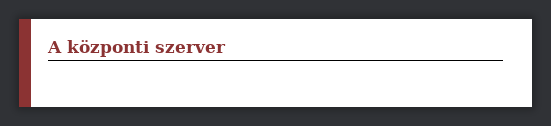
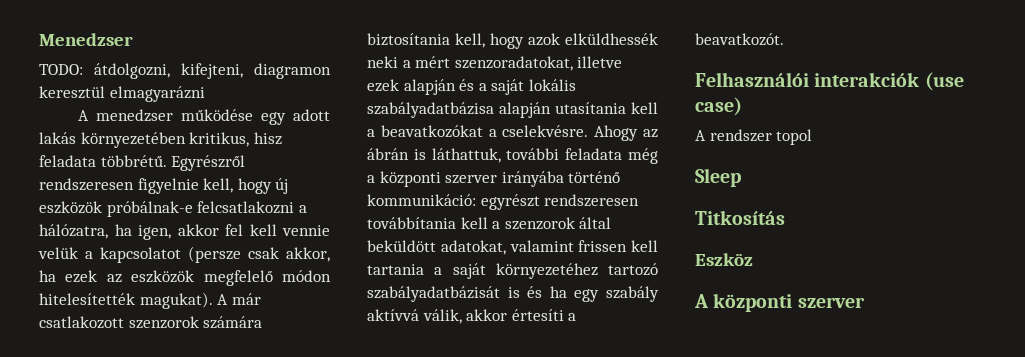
+ Menedzser
+ TODO: átdolgozni, kifejteni, diagramon keresztül elmagyarázni
+ A menedzser működése egy adott lakás környezetében kritikus, hisz feladata többrétű. Egyrészről rendszeresen figyelnie kell, hogy új eszközök próbálnak-e felcsatlakozni a hálózatra, ha igen, akkor fel kell vennie velük a kapcsolatot (persze csak akkor, ha ezek az eszközök megfelelő módon hitelesítették magukat). A már csatlakozott szenzorok számára biztosítania kell, hogy azok elküldhessék neki a mért szenzoradatokat, illetve ezek alapján és a saját lokális szabályadatbázisa alapján utasítania kell a beavatkozókat a cselekvésre. Ahogy az ábrán is láthattuk, további feladata még a központi szerver irányába történő kommunikáció: egyrészt rendszeresen továbbítania kell a szenzorok által beküldött adatokat, valamint frissen kell tartania a saját környezetéhez tartozó szabályadatbázisát is és ha egy szabály aktívvá válik, akkor értesíti a beavatkozót.
+ Felhasználói interakciók (use case)
+ A rendszer topol
+ Sleep
+ Titkosítás
+ Eszköz

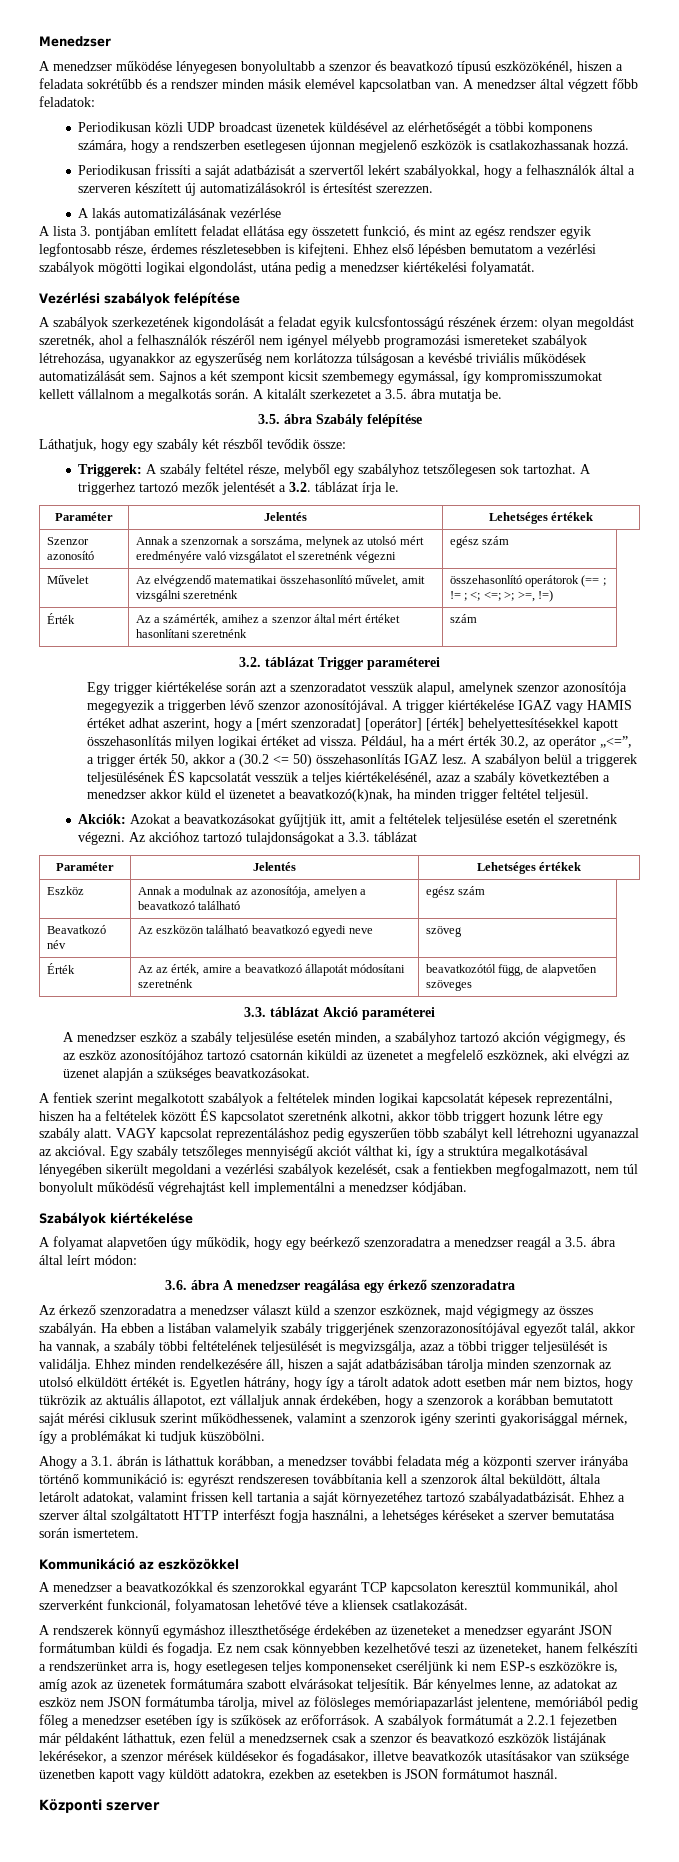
- TODO: átdolgozni, kifejteni, diagramon keresztül elmagyarázni
- A menedzser működése egy adott lakás környezetében kritikus, hisz feladata többrétű. Egyrészről rendszeresen figyelnie kell, hogy új eszközök próbálnak-e felcsatlakozni a hálózatra, ha igen, akkor fel kell vennie velük a kapcsolatot (persze csak akkor, ha ezek az eszközök megfelelő módon hitelesítették magukat). A már csatlakozott szenzorok számára biztosítania kell, hogy azok elküldhessék neki a mért szenzoradatokat, illetve ezek alapján és a saját lokális szabályadatbázisa alapján utasítania kell a beavatkozókat a cselekvésre. Ahogy az ábrán is láthattuk, további feladata még a központi szerver irányába történő kommunikáció: egyrészt rendszeresen továbbítania kell a szenzorok által beküldött adatokat, valamint frissen kell tartania a saját környezetéhez tartozó szabályadatbázisát is és ha egy szabály aktívvá válik, akkor értesíti a beavatkozót.
- Felhasználói interakciók (use case)
- A rendszer topol
- Sleep
- Titkosítás
- Eszköz
- A központi szerver
+ A menedzser működése lényegesen bonyolultabb a szenzor és beavatkozó típusú eszközökénél, hiszen a feladata sokrétűbb és a rendszer minden másik elemével kapcsolatban van. A menedzser által végzett főbb feladatok:
+ Periodikusan közli UDP broadcast üzenetek küldésével az elérhetőségét a többi komponens számára, hogy a rendszerben esetlegesen újonnan megjelenő eszközök is csatlakozhassanak hozzá.
+ Periodikusan frissíti a saját adatbázisát a szervertől lekért szabályokkal, hogy a felhasználók által a szerveren készített új automatizálásokról is értesítést szerezzen.
+ A lakás automatizálásának vezérlése
+ A lista 3. pontjában említett feladat ellátása egy összetett funkció, és mint az egész rendszer egyik legfontosabb része, érdemes részletesebben is kifejteni. Ehhez első lépésben bemutatom a vezérlési szabályok mögötti logikai elgondolást, utána pedig a menedzser kiértékelési folyamatát.
+ Vezérlési szabályok felépítése
+ A szabályok szerkezetének kigondolását a feladat egyik kulcsfontosságú részének érzem: olyan megoldást szeretnék, ahol a felhasználók részéről nem igényel mélyebb programozási ismereteket szabályok létrehozása, ugyanakkor az egyszerűség nem korlátozza túlságosan a kevésbé triviális működések automatizálását sem. Sajnos a két szempont kicsit szembemegy egymással, így kompromisszumokat kellett vállalnom a megalkotás során. A kitalált szerkezetet a 3.5. ábra mutatja be.
+ 3.5. ábra Szabály felépítése
+ Láthatjuk, hogy egy szabály két részből tevődik össze:
+ Triggerek: A szabály feltétel része, melyből egy szabályhoz tetszőlegesen sok tartozhat. A triggerhez tartozó mezők jelentését a 3.2. táblázat írja le.
+ Paraméter | Jelentés | Lehetséges értékek
+ Szenzor azonosító | Annak a szenzornak a sorszáma, melynek az utolsó mért eredményére való vizsgálatot el szeretnénk végezni | egész szám
+ Művelet | Az elvégzendő matematikai összehasonlító művelet, amit vizsgálni szeretnénk | összehasonlító operátorok (== ; != ; <; <=; >; >=, !=)
+ Érték | Az a számérték, amihez a szenzor által mért értéket hasonlítani szeretnénk | szám
+ 3.2. táblázat Trigger paraméterei
+ Egy trigger kiértékelése során azt a szenzoradatot vesszük alapul, amelynek szenzor azonosítója megegyezik a triggerben lévő szenzor azonosítójával. A trigger kiértékelése IGAZ vagy HAMIS értéket adhat aszerint, hogy a [mért szenzoradat] [operátor] [érték] behelyettesítésekkel kapott összehasonlítás milyen logikai értéket ad vissza. Például, ha a mért érték 30.2, az operátor „<=”, a trigger érték 50, akkor a (30.2 <= 50) összehasonlítás IGAZ lesz. A szabályon belül a triggerek teljesülésének ÉS kapcsolatát vesszük a teljes kiértékelésénél, azaz a szabály következtében a menedzser akkor küld el üzenetet a beavatkozó(k)nak, ha minden trigger feltétel teljesül.
+ Akciók: Azokat a beavatkozásokat gyűjtjük itt, amit a feltételek teljesülése esetén el szeretnénk végezni. Az akcióhoz tartozó tulajdonságokat a 3.3. táblázat
+ Paraméter | Jelentés | Lehetséges értékek
+ Eszköz | Annak a modulnak az azonosítója, amelyen a beavatkozó található | egész szám
+ Beavatkozó név | Az eszközön található beavatkozó egyedi neve | szöveg
+ Érték | Az az érték, amire a beavatkozó állapotát módosítani szeretnénk | beavatkozótól függ, de alapvetően szöveges
+ 3.3. táblázat Akció paraméterei
+ A menedzser eszköz a szabály teljesülése esetén minden, a szabályhoz tartozó akción végigmegy, és az eszköz azonosítójához tartozó csatornán kiküldi az üzenetet a megfelelő eszköznek, aki elvégzi az üzenet alapján a szükséges beavatkozásokat.
+ A fentiek szerint megalkotott szabályok a feltételek minden logikai kapcsolatát képesek reprezentálni, hiszen ha a feltételek között ÉS kapcsolatot szeretnénk alkotni, akkor több triggert hozunk létre egy szabály alatt. VAGY kapcsolat reprezentáláshoz pedig egyszerűen több szabályt kell létrehozni ugyanazzal az akcióval. Egy szabály tetszőleges mennyiségű akciót válthat ki, így a struktúra megalkotásával lényegében sikerült megoldani a vezérlési szabályok kezelését, csak a fentiekben megfogalmazott, nem túl bonyolult működésű végrehajtást kell implementálni a menedzser kódjában.
+ Szabályok kiértékelése
+ A folyamat alapvetően úgy működik, hogy egy beérkező szenzoradatra a menedzser reagál a 3.5. ábra által leírt módon:
+ 3.6. ábra A menedzser reagálása egy érkező szenzoradatra
+ Az érkező szenzoradatra a menedzser választ küld a szenzor eszköznek, majd végigmegy az összes szabályán. Ha ebben a listában valamelyik szabály triggerjének szenzorazonosítójával egyezőt talál, akkor ha vannak, a szabály többi feltételének teljesülését is megvizsgálja, azaz a többi trigger teljesülését is validálja. Ehhez minden rendelkezésére áll, hiszen a saját adatbázisában tárolja minden szenzornak az utolsó elküldött értékét is. Egyetlen hátrány, hogy így a tárolt adatok adott esetben már nem biztos, hogy tükrözik az aktuális állapotot, ezt vállaljuk annak érdekében, hogy a szenzorok a korábban bemutatott saját mérési ciklusuk szerint működhessenek, valamint a szenzorok igény szerinti gyakorisággal mérnek, így a problémákat ki tudjuk küszöbölni.
+ Ahogy a 3.1. ábrán is láthattuk korábban, a menedzser további feladata még a központi szerver irányába történő kommunikáció is: egyrészt rendszeresen továbbítania kell a szenzorok által beküldött, általa letárolt adatokat, valamint frissen kell tartania a saját környezetéhez tartozó szabályadatbázisát. Ehhez a szerver által szolgáltatott HTTP interfészt fogja használni, a lehetséges kéréseket a szerver bemutatása során ismertetem.
+ Kommunikáció az eszközökkel
+ A menedzser a beavatkozókkal és szenzorokkal egyaránt TCP kapcsolaton keresztül kommunikál, ahol szerverként funkcionál, folyamatosan lehetővé téve a kliensek csatlakozását.
+ A rendszerek könnyű egymáshoz illeszthetősége érdekében az üzeneteket a menedzser egyaránt JSON formátumban küldi és fogadja. Ez nem csak könnyebben kezelhetővé teszi az üzeneteket, hanem felkészíti a rendszerünket arra is, hogy esetlegesen teljes komponenseket cseréljünk ki nem ESP-s eszközökre is, amíg azok az üzenetek formátumára szabott elvárásokat teljesítik. Bár kényelmes lenne, az adatokat az eszköz nem JSON formátumba tárolja, mivel az fölösleges memóriapazarlást jelentene, memóriából pedig főleg a menedzser esetében így is szűkösek az erőforrások. A szabályok formátumát a 2.2.1 fejezetben már példaként láthattuk, ezen felül a menedzsernek csak a szenzor és beavatkozó eszközök listájának lekérésekor, a szenzor mérések küldésekor és fogadásakor, illetve beavatkozók utasításakor van szüksége üzenetben kapott vagy küldött adatokra, ezekben az esetekben is JSON formátumot használ.
+ Központi szerver

